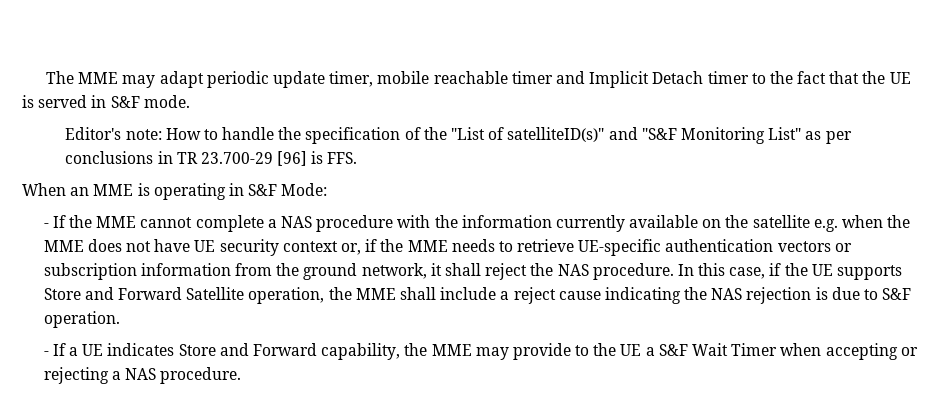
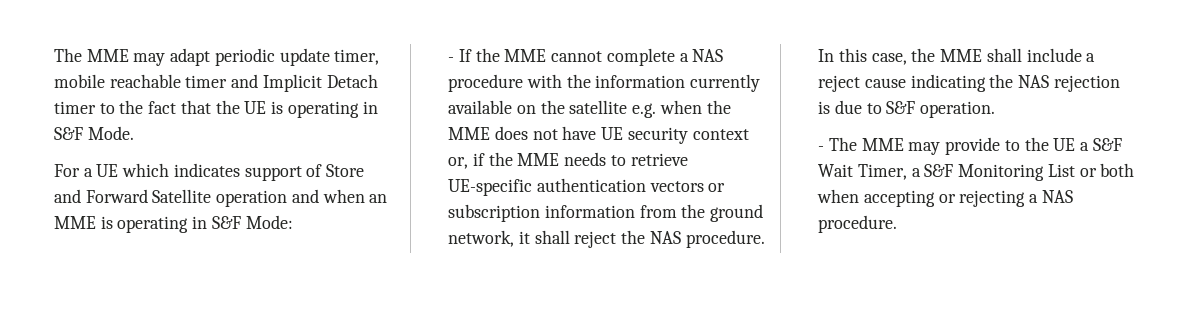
- The MME may adapt periodic update timer, mobile reachable timer and Implicit Detach timer to the fact that the UE is served in S&F mode.
- Editor's note: How to handle the specification of the "List of satelliteID(s)" and "S&F Monitoring List" as per conclusions in TR 23.700-29 [96] is FFS.
- When an MME is operating in S&F Mode:
+ The MME may adapt periodic update timer, mobile reachable timer and Implicit Detach timer to the fact that the UE is operating in S&F Mode.
+ For a UE which indicates support of Store and Forward Satellite operation and when an MME is operating in S&F Mode:
- In this case, if the UE supports Store and Forward Satellite operation, the MME shall include a reject cause indicating the NAS rejection is due to S&F operation.
+ In this case, the MME shall include a reject cause indicating the NAS rejection is due to S&F operation.
- - If a UE indicates Store and Forward capability, the MME may provide to the UE a S&F Wait Timer when accepting or rejecting a NAS procedure.
+ - The MME may provide to the UE a S&F Wait Timer, a S&F Monitoring List or both when accepting or rejecting a NAS procedure.

